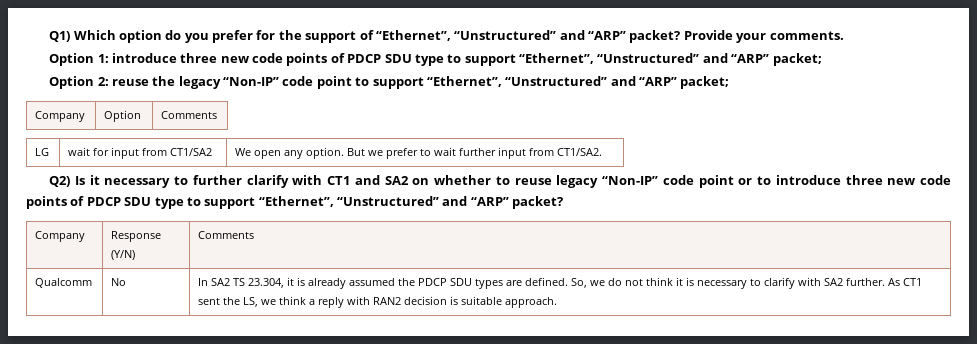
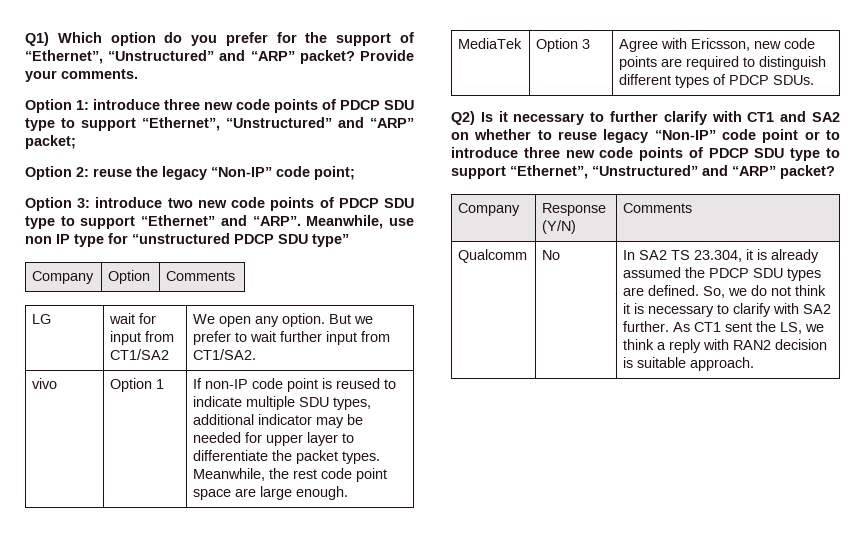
- Option 2: reuse the legacy “Non-IP” code point to support “Ethernet”, “Unstructured” and “ARP” packet;
+ Option 2: reuse the legacy “Non-IP” code point;
+ Option 3: introduce two new code points of PDCP SDU type to support “Ethernet” and “ARP”. Meanwhile, use non IP type for “unstructured PDCP SDU type”
+ vivo | Option 1 | If non-IP code point is reused to indicate multiple SDU types, additional indicator may be needed for upper layer to differentiate the packet types. Meanwhile, the rest code point space are large enough.
+ MediaTek | Option 3 | Agree with Ericsson, new code points are required to distinguish different types of PDCP SDUs.

